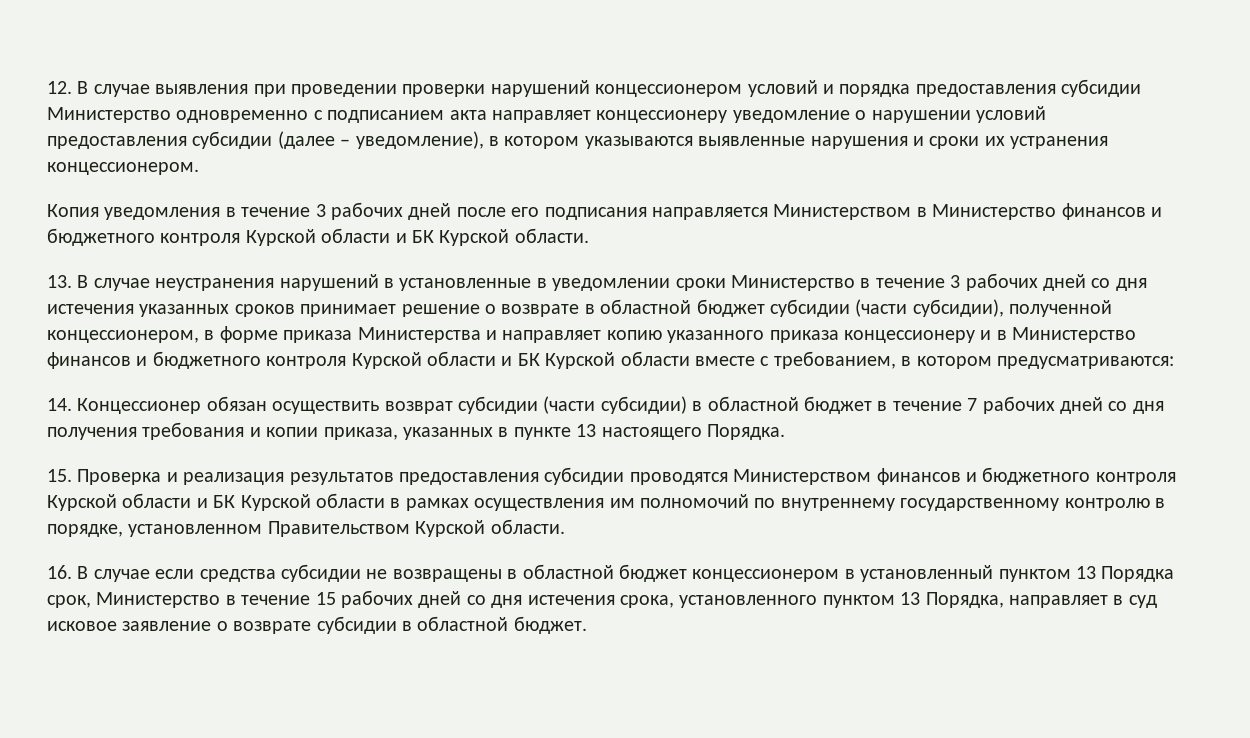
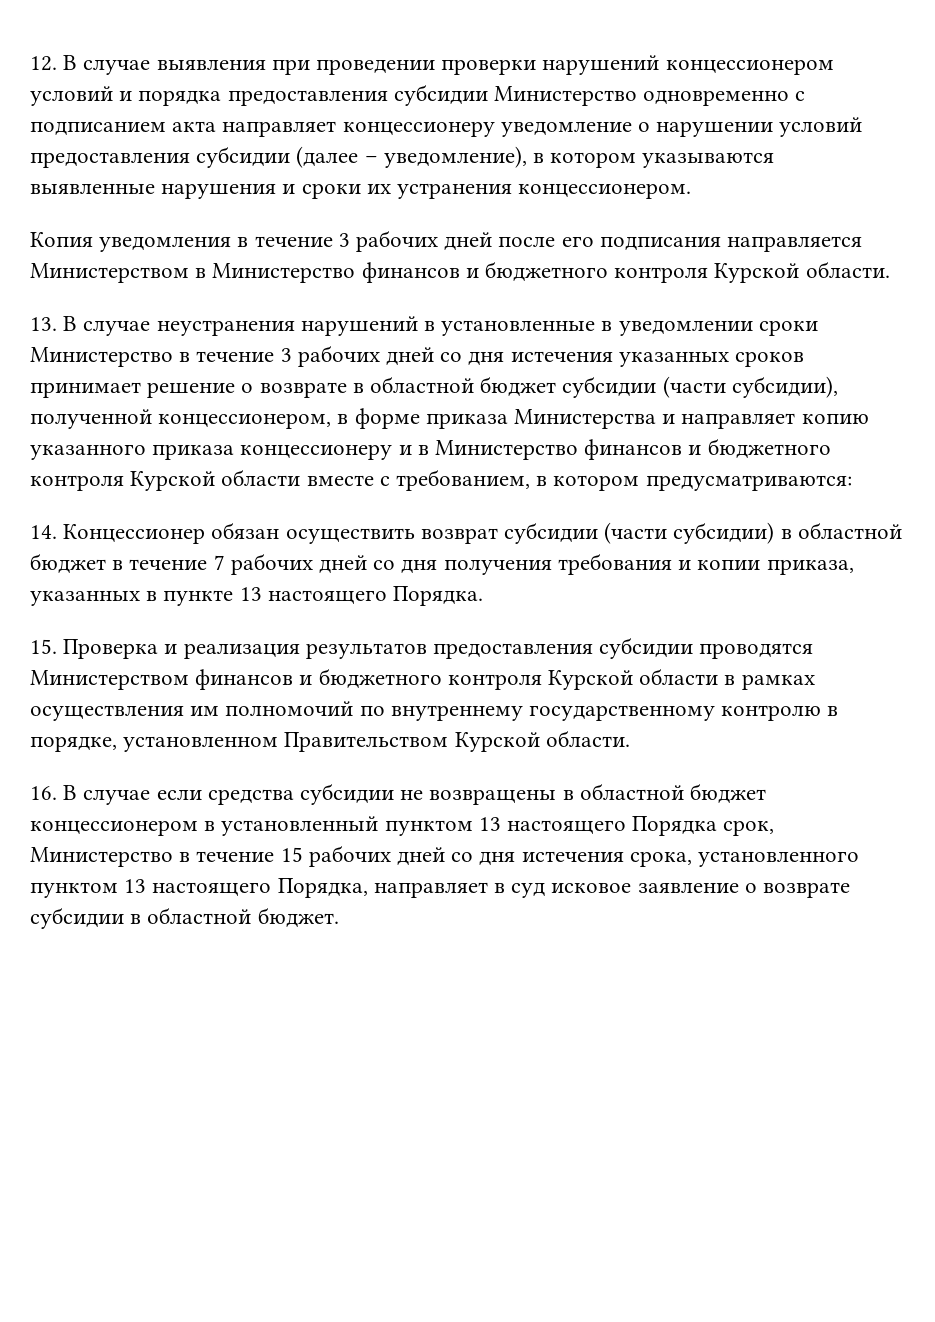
- Копия уведомления в течение 3 рабочих дней после его подписания направляется Министерством в Министерство финансов и бюджетного контроля Курской области и БК Курской области.
+ Копия уведомления в течение 3 рабочих дней после его подписания направляется Министерством в Министерство финансов и бюджетного контроля Курской области.
- 13. В случае неустранения нарушений в установленные в уведомлении сроки Министерство в течение 3 рабочих дней со дня истечения указанных сроков принимает решение о возврате в областной бюджет субсидии (части субсидии), полученной концессионером, в форме приказа Министерства и направляет копию указанного приказа концессионеру и в Министерство финансов и бюджетного контроля Курской области и БК Курской области вместе с требованием, в котором предусматриваются:
+ 13. В случае неустранения нарушений в установленные в уведомлении сроки Министерство в течение 3 рабочих дней со дня истечения указанных сроков принимает решение о возврате в областной бюджет субсидии (части субсидии), полученной концессионером, в форме приказа Министерства и направляет копию указанного приказа концессионеру и в Министерство финансов и бюджетного контроля Курской области вместе с требованием, в котором предусматриваются:
- 15. Проверка и реализация результатов предоставления субсидии проводятся Министерством финансов и бюджетного контроля Курской области и БК Курской области в рамках осуществления им полномочий по внутреннему государственному контролю в порядке, установленном Правительством Курской области.
+ 15. Проверка и реализация результатов предоставления субсидии проводятся Министерством финансов и бюджетного контроля Курской области в рамках осуществления им полномочий по внутреннему государственному контролю в порядке, установленном Правительством Курской области.
- 16. В случае если средства субсидии не возвращены в областной бюджет концессионером в установленный пунктом 13 Порядка срок, Министерство в течение 15 рабочих дней со дня истечения срока, установленного пунктом 13 Порядка, направляет в суд исковое заявление о возврате субсидии в областной бюджет.
+ 16. В случае если средства субсидии не возвращены в областной бюджет концессионером в установленный пунктом 13 настоящего Порядка срок, Министерство в течение 15 рабочих дней со дня истечения срока, установленного пунктом 13 настоящего Порядка, направляет в суд исковое заявление о возврате субсидии в областной бюджет.

